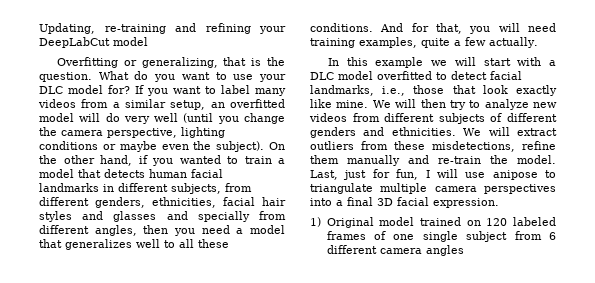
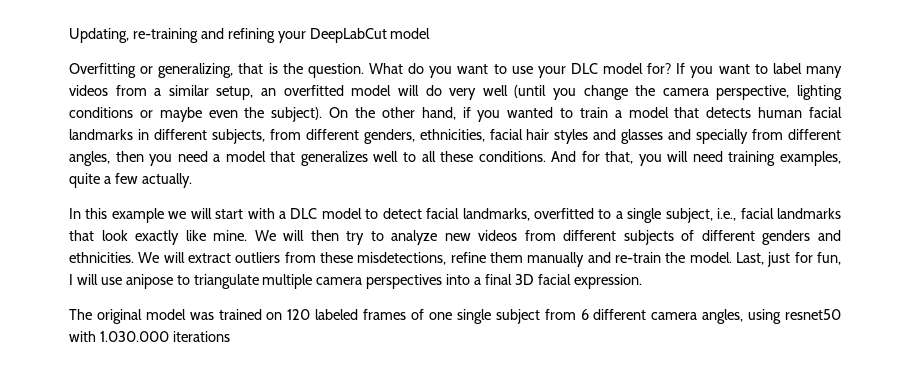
- In this example we will start with a DLC model overfitted to detect facial landmarks, i.e., those that look exactly like mine.
+ In this example we will start with a DLC model to detect facial landmarks, overfitted to a single subject, i.e., facial landmarks that look exactly like mine.
- 1) Original model trained on 120 labeled frames of one single subject from 6 different camera angles
+ The original model was trained on 120 labeled frames of one single subject from 6 different camera angles, using resnet50 with 1.030.000 iterations

